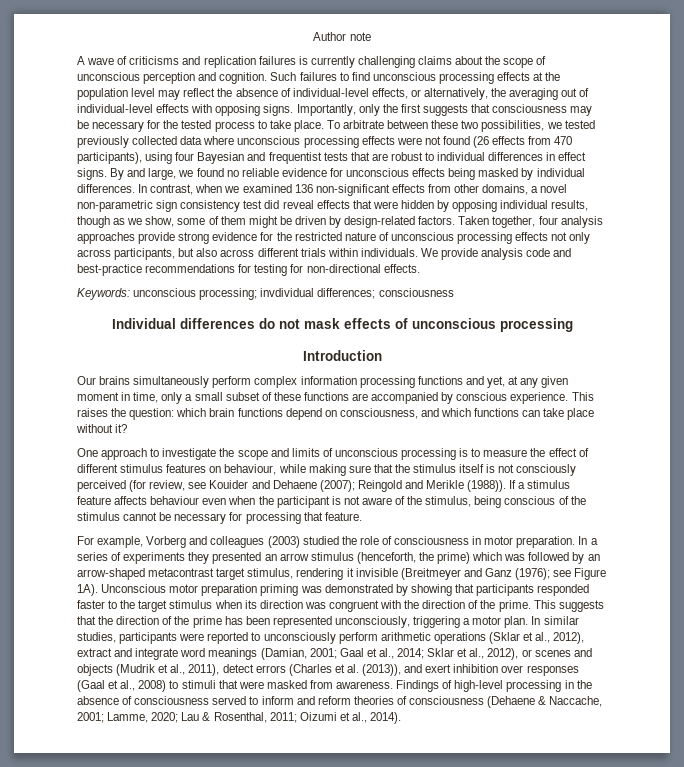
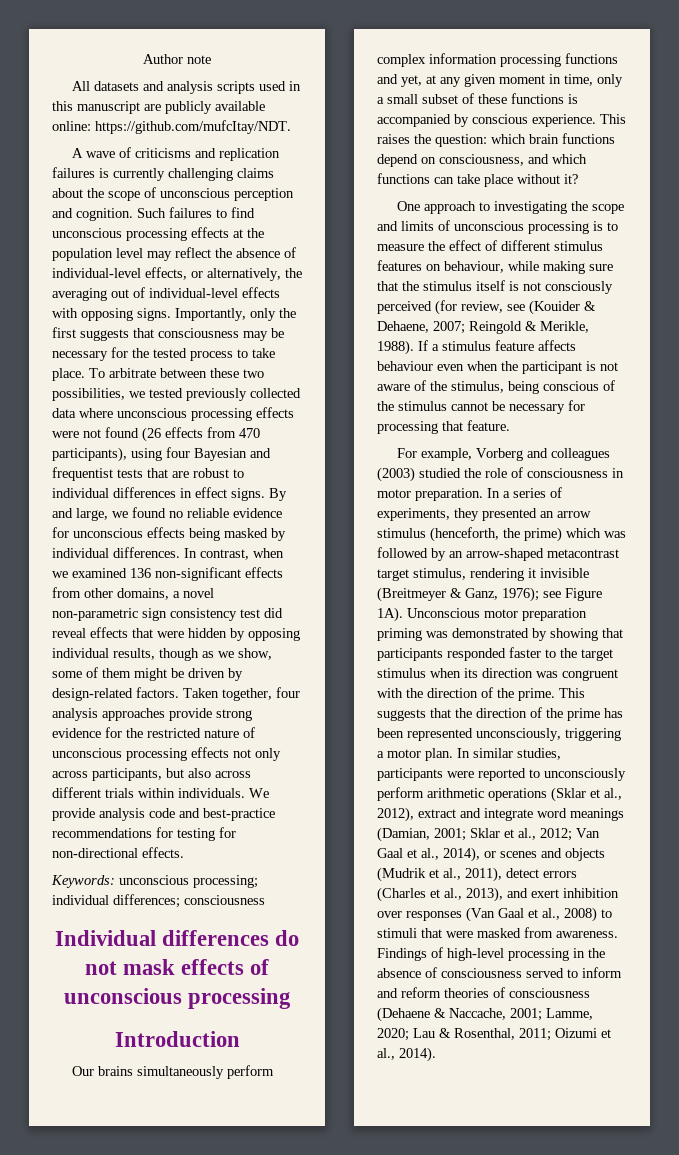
+ All datasets and analysis scripts used in this manuscript are publicly available online: https://github.com/mufcItay/NDT.
- Keywords: unconscious processing; invdividual differences; consciousness
+ Keywords: unconscious processing; individual differences; consciousness
- Our brains simultaneously perform complex information processing functions and yet, at any given moment in time, only a small subset of these functions are accompanied by conscious experience.
+ Our brains simultaneously perform complex information processing functions and yet, at any given moment in time, only a small subset of these functions is accompanied by conscious experience.
- One approach to investigate the scope and limits of unconscious processing is to measure the effect of different stimulus features on behaviour, while making sure that the stimulus itself is not consciously perceived (for review, see Kouider and Dehaene (2007); Reingold and Merikle (1988)).
+ One approach to investigating the scope and limits of unconscious processing is to measure the effect of different stimulus features on behaviour, while making sure that the stimulus itself is not consciously perceived (for review, see (Kouider & Dehaene, 2007; Reingold & Merikle, 1988).
- In a series of experiments they presented an arrow stimulus (henceforth, the prime) which was followed by an arrow-shaped metacontrast target stimulus, rendering it invisible (Breitmeyer and Ganz (1976); see Figure 1A).
+ In a series of experiments, they presented an arrow stimulus (henceforth, the prime) which was followed by an arrow-shaped metacontrast target stimulus, rendering it invisible (Breitmeyer & Ganz, 1976); see Figure 1A).
- In similar studies, participants were reported to unconsciously perform arithmetic operations (Sklar et al., 2012), extract and integrate word meanings (Damian, 2001; Gaal et al., 2014; Sklar et al., 2012), or scenes and objects (Mudrik et al., 2011), detect errors (Charles et al. (2013)), and exert inhibition over responses (Gaal et al., 2008) to stimuli that were masked from awareness.
+ In similar studies, participants were reported to unconsciously perform arithmetic operations (Sklar et al., 2012), extract and integrate word meanings (Damian, 2001; Sklar et al., 2012; Van Gaal et al., 2014), or scenes and objects (Mudrik et al., 2011), detect errors (Charles et al., 2013), and exert inhibition over responses (Van Gaal et al., 2008) to stimuli that were masked from awareness.

